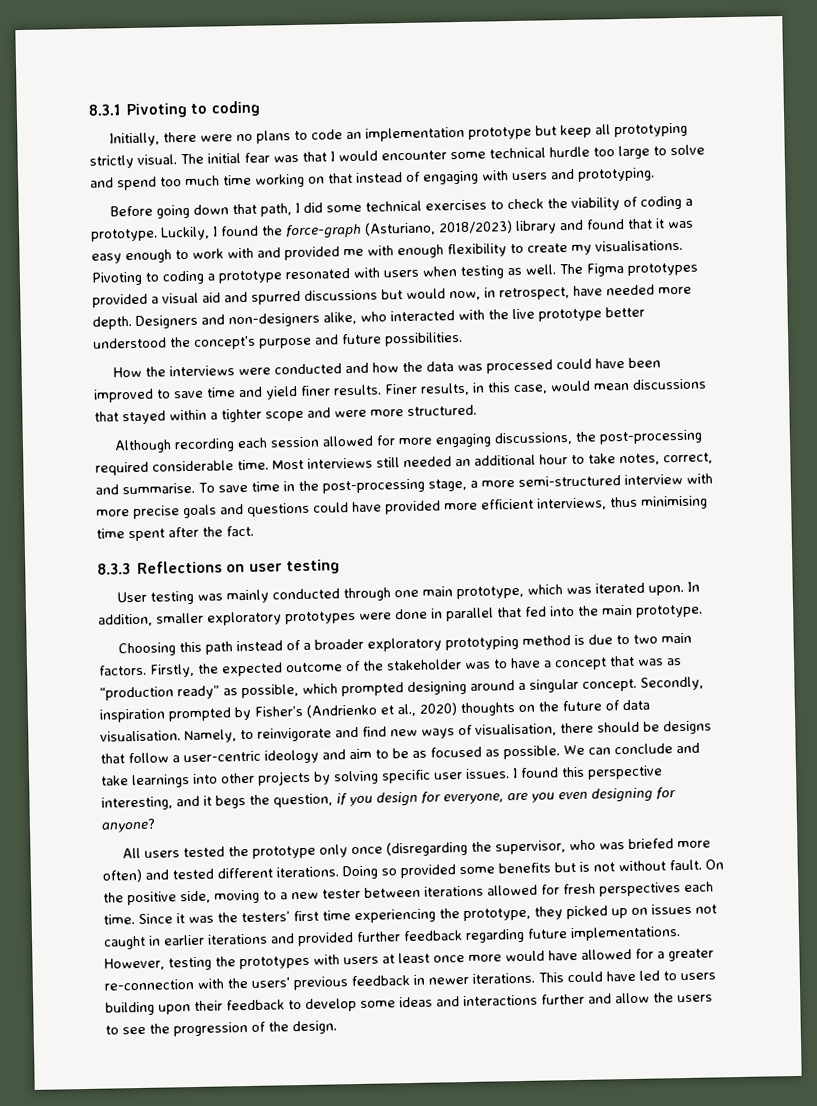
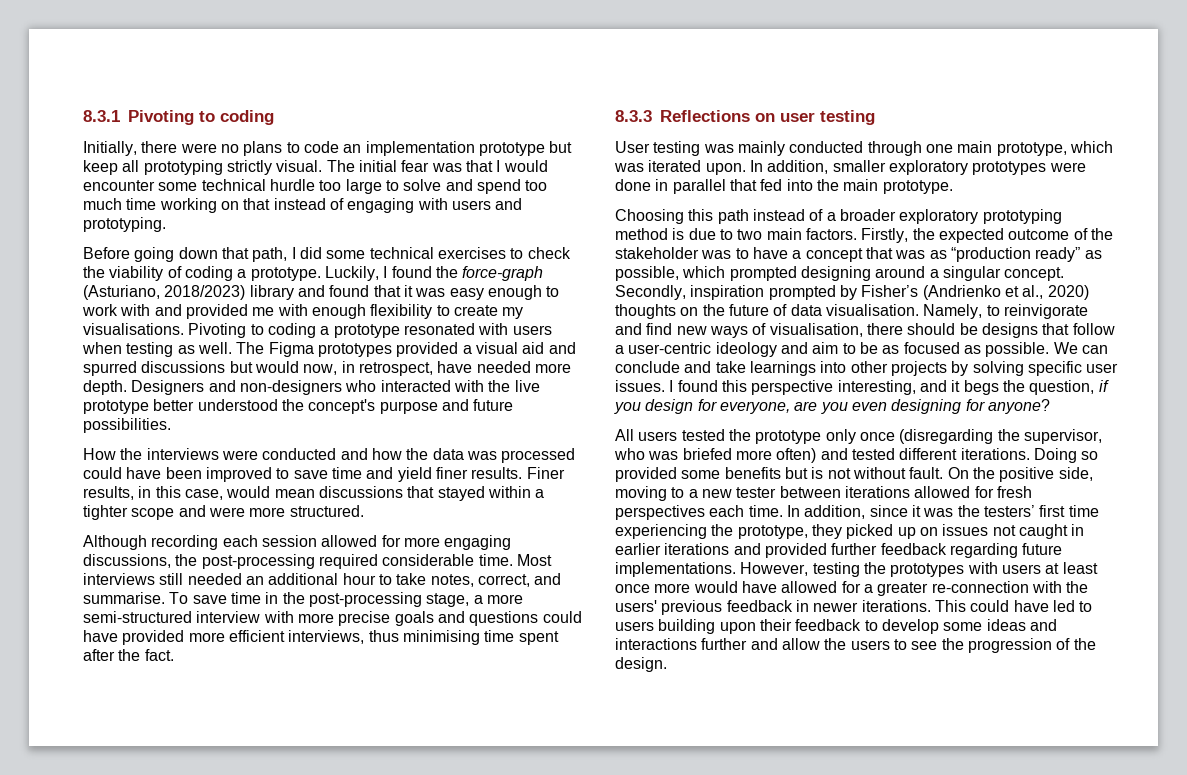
- Designers and non-designers alike, who interacted with the live prototype better understood the concept's purpose and future possibilities.
+ Designers and non-designers who interacted with the live prototype better understood the concept's purpose and future possibilities.
- Since it was the testers’ first time experiencing the prototype, they picked up on issues not caught in earlier iterations and provided further feedback regarding future implementations.
+ In addition, since it was the testers’ first time experiencing the prototype, they picked up on issues not caught in earlier iterations and provided further feedback regarding future implementations.

